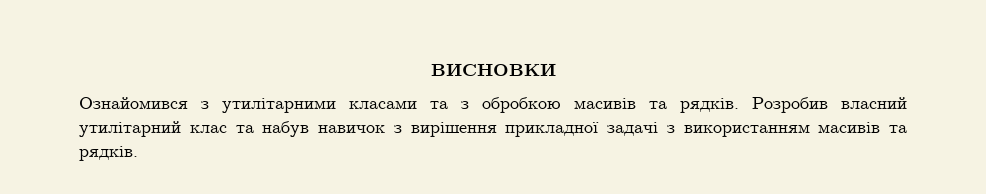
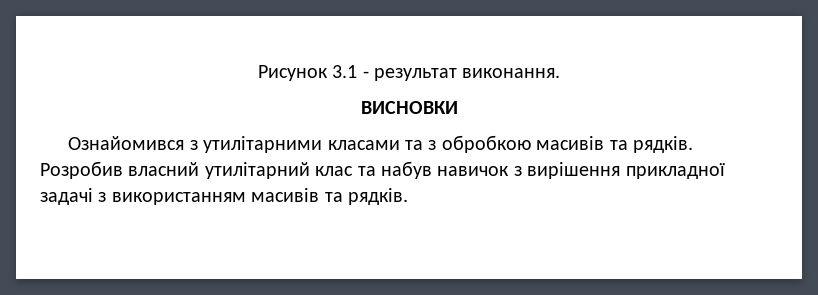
+ Рисунок 3.1 - результат виконання.

